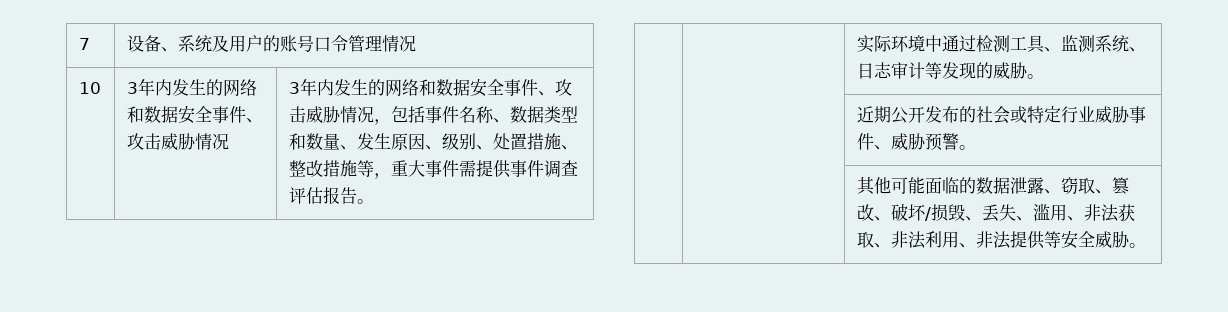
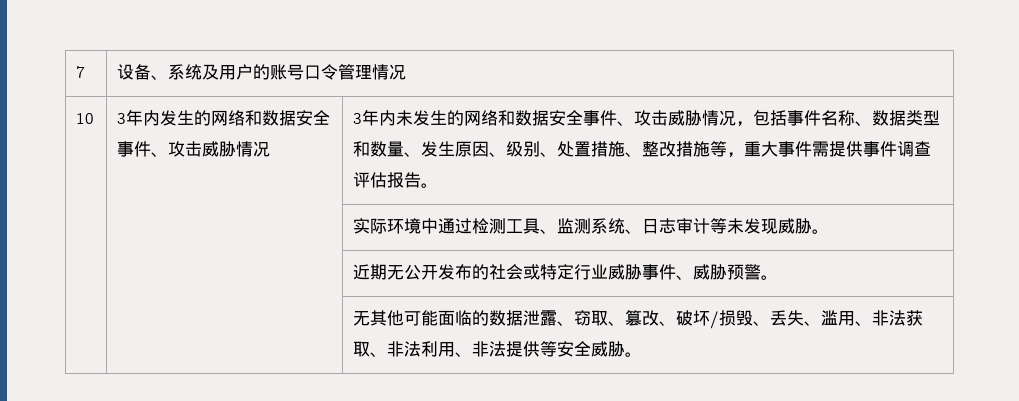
- 3年内发生的网络和数据安全事件、攻击威胁情况，包括事件名称、数据类型和数量、发生原因、级别、处置措施、整改措施等，重大事件需提供事件调查评估报告。
+ 3年内未发生的网络和数据安全事件、攻击威胁情况，包括事件名称、数据类型和数量、发生原因、级别、处置措施、整改措施等，重大事件需提供事件调查评估报告。
- | | 实际环境中通过检测工具、监测系统、日志审计等发现的威胁。
+ | | 实际环境中通过检测工具、监测系统、日志审计等未发现威胁。
- | | 近期公开发布的社会或特定行业威胁事件、威胁预警。
+ | | 近期无公开发布的社会或特定行业威胁事件、威胁预警。
- | | 其他可能面临的数据泄露、窃取、篡改、破坏/损毁、丢失、滥用、非法获取、非法利用、非法提供等安全威胁。
+ | | 无其他可能面临的数据泄露、窃取、篡改、破坏/损毁、丢失、滥用、非法获取、非法利用、非法提供等安全威胁。

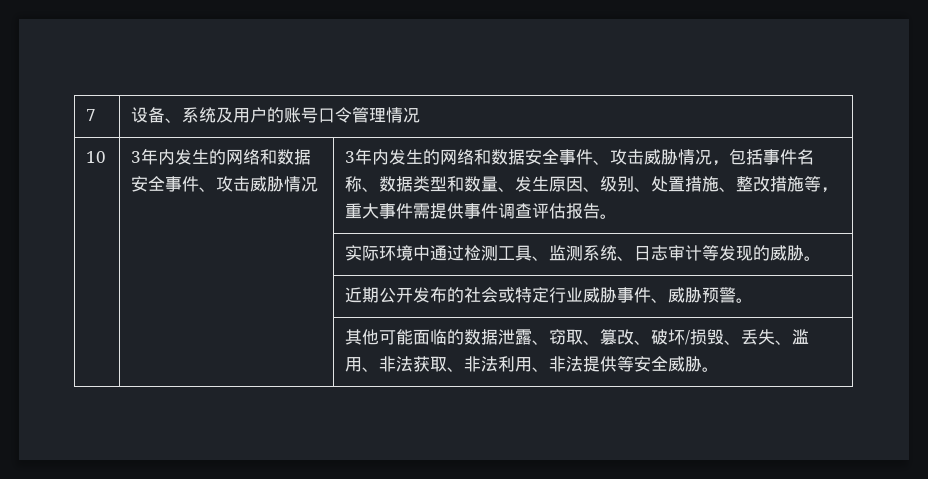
- 3年内未发生的网络和数据安全事件、攻击威胁情况，包括事件名称、数据类型和数量、发生原因、级别、处置措施、整改措施等，重大事件需提供事件调查评估报告。
+ 3年内发生的网络和数据安全事件、攻击威胁情况，包括事件名称、数据类型和数量、发生原因、级别、处置措施、整改措施等，重大事件需提供事件调查评估报告。
- | | 实际环境中通过检测工具、监测系统、日志审计等未发现威胁。
+ | | 实际环境中通过检测工具、监测系统、日志审计等发现的威胁。
- | | 近期无公开发布的社会或特定行业威胁事件、威胁预警。
+ | | 近期公开发布的社会或特定行业威胁事件、威胁预警。
- | | 无其他可能面临的数据泄露、窃取、篡改、破坏/损毁、丢失、滥用、非法获取、非法利用、非法提供等安全威胁。
+ | | 其他可能面临的数据泄露、窃取、篡改、破坏/损毁、丢失、滥用、非法获取、非法利用、非法提供等安全威胁。

